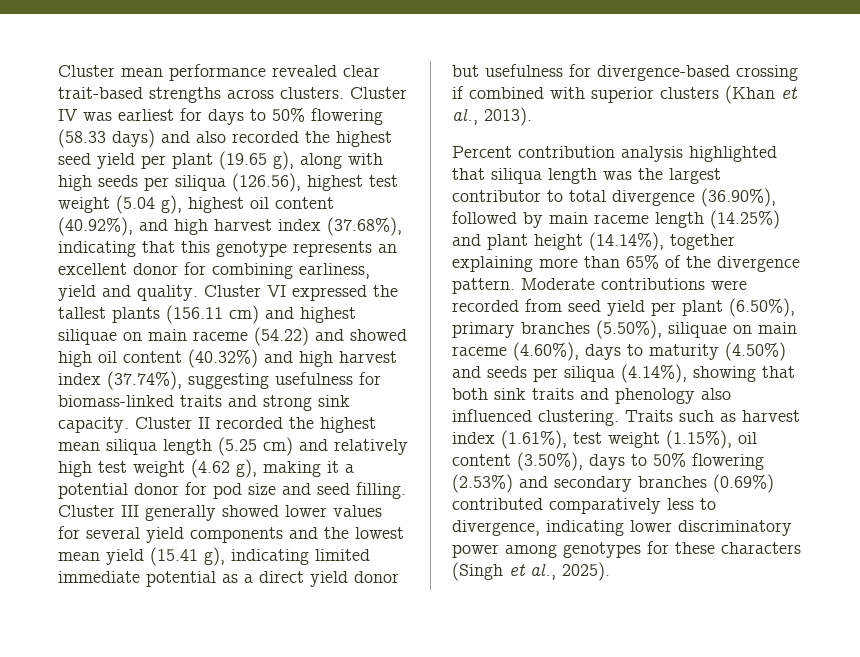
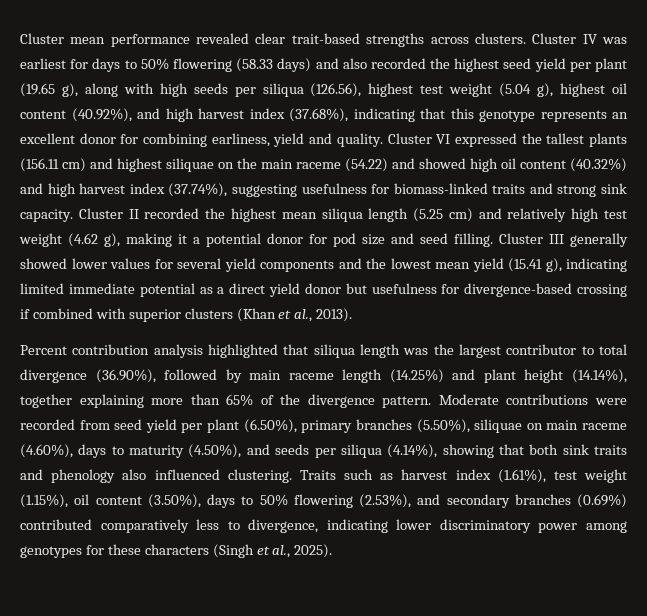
- Cluster VI expressed the tallest plants (156.11 cm) and highest siliquae on main raceme (54.22) and showed high oil content (40.32%) and high harvest index (37.74%), suggesting usefulness for biomass-linked traits and strong sink capacity.
+ Cluster VI expressed the tallest plants (156.11 cm) and highest siliquae on the main raceme (54.22) and showed high oil content (40.32%) and high harvest index (37.74%), suggesting usefulness for biomass-linked traits and strong sink capacity.
- Moderate contributions were recorded from seed yield per plant (6.50%), primary branches (5.50%), siliquae on main raceme (4.60%), days to maturity (4.50%) and seeds per siliqua (4.14%), showing that both sink traits and phenology also influenced clustering.
+ Moderate contributions were recorded from seed yield per plant (6.50%), primary branches (5.50%), siliquae on main raceme (4.60%), days to maturity (4.50%), and seeds per siliqua (4.14%), showing that both sink traits and phenology also influenced clustering.
- Traits such as harvest index (1.61%), test weight (1.15%), oil content (3.50%), days to 50% flowering (2.53%) and secondary branches (0.69%) contributed comparatively less to divergence, indicating lower discriminatory power among genotypes for these characters (Singh et al., 2025).
+ Traits such as harvest index (1.61%), test weight (1.15%), oil content (3.50%), days to 50% flowering (2.53%), and secondary branches (0.69%) contributed comparatively less to divergence, indicating lower discriminatory power among genotypes for these characters (Singh et al., 2025).

